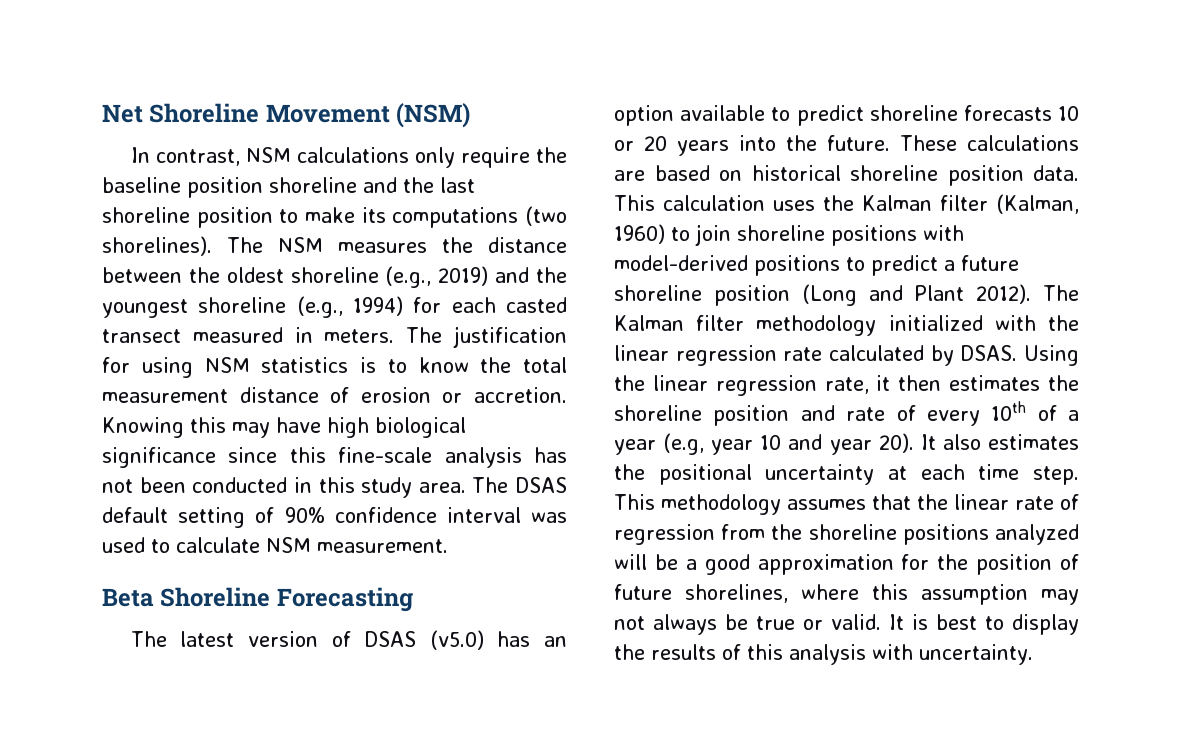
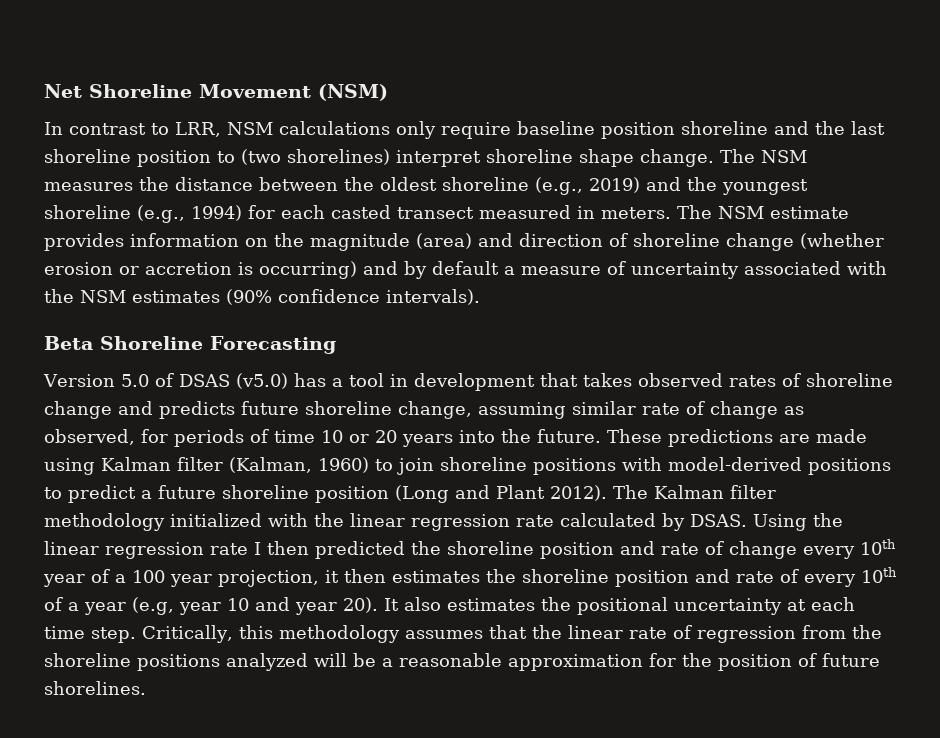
- In contrast, NSM calculations only require the baseline position shoreline and the last shoreline position to make its computations (two shorelines).
+ In contrast to LRR, NSM calculations only require baseline position shoreline and the last shoreline position to (two shorelines) interpret shoreline shape change.
- The justification for using NSM statistics is to know the total measurement distance of erosion or accretion. Knowing this may have high biological significance since this fine-scale analysis has not been conducted in this study area. The DSAS default setting of 90% confidence interval was used to calculate NSM measurement.
+ The NSM estimate provides information on the magnitude (area) and direction of shoreline change (whether erosion or accretion is occurring) and by default a measure of uncertainty associated with the NSM estimates (90% confidence intervals).
- The latest version of DSAS (v5.0) has an option available to predict shoreline forecasts 10 or 20 years into the future.
+ Version 5.0 of DSAS (v5.0) has a tool in development that takes observed rates of shoreline change and predicts future shoreline change, assuming similar rate of change as observed, for periods of time 10 or 20 years into the future.
- These calculations are based on historical shoreline position data. This calculation uses the Kalman filter (Kalman, 1960) to join shoreline positions with model-derived positions to predict a future shoreline position (Long and Plant 2012).
+ These predictions are made using Kalman filter (Kalman, 1960) to join shoreline positions with model-derived positions to predict a future shoreline position (Long and Plant 2012).
- Using the linear regression rate, it then estimates the shoreline position and rate of every 10th of a year (e.g, year 10 and year 20).
+ Using the linear regression rate I then predicted the shoreline position and rate of change every 10th year of a 100 year projection, it then estimates the shoreline position and rate of every 10th of a year (e.g, year 10 and year 20).
- This methodology assumes that the linear rate of regression from the shoreline positions analyzed will be a good approximation for the position of future shorelines, where this assumption may not always be true or valid. It is best to display the results of this analysis with uncertainty.
+ Critically, this methodology assumes that the linear rate of regression from the shoreline positions analyzed will be a reasonable approximation for the position of future shorelines.

